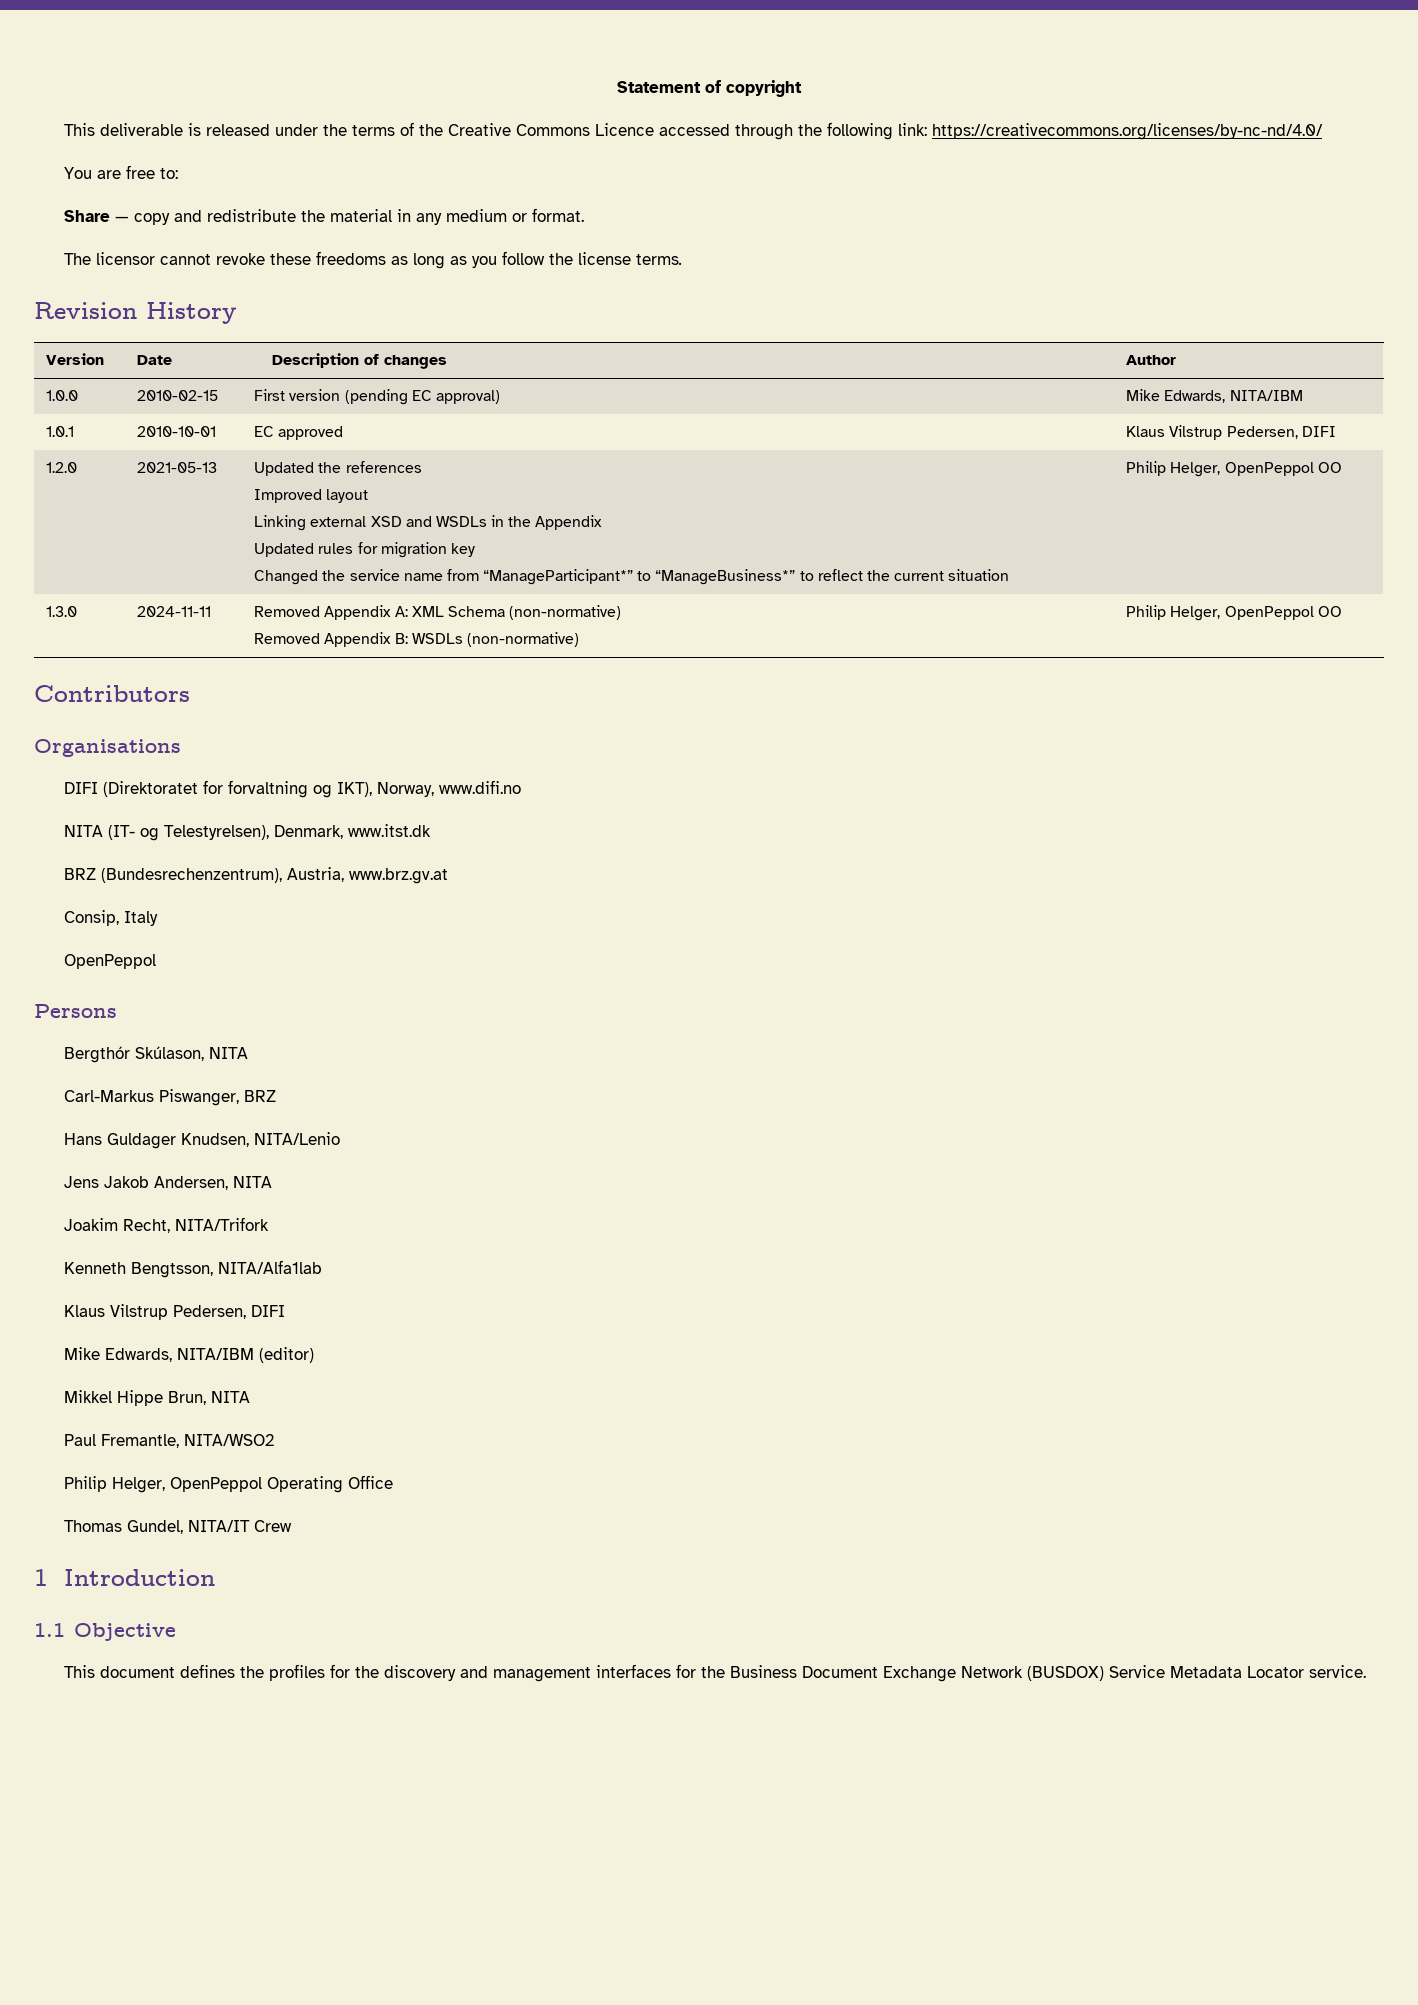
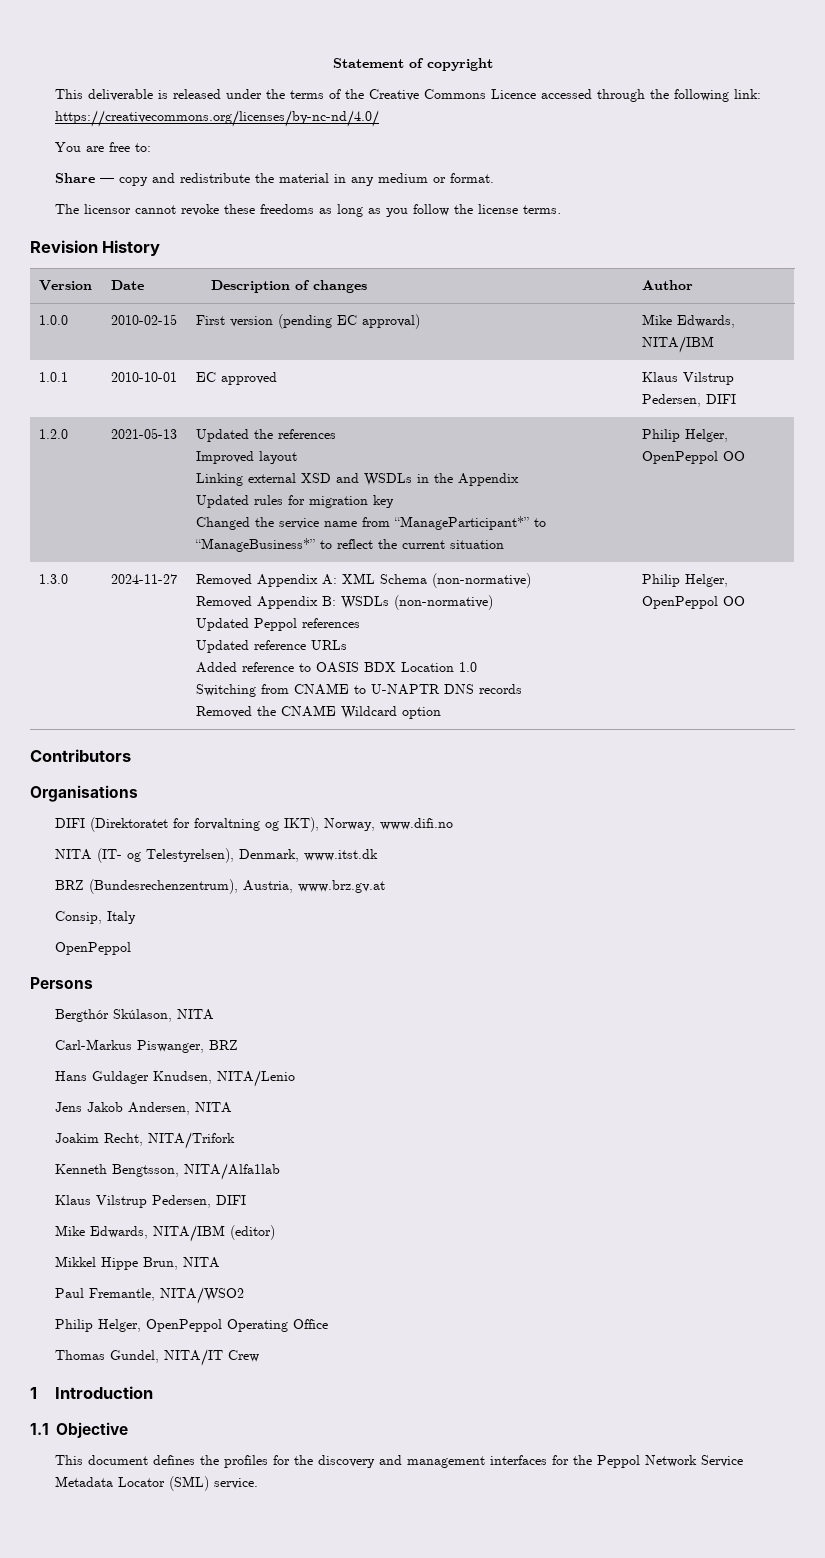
- 2024-11-11
+ 2024-11-27
+ Updated Peppol references
+ Updated reference URLs
+ Added reference to OASIS BDX Location 1.0
+ Switching from CNAME to U-NAPTR DNS records
+ Removed the CNAME Wildcard option
- This document defines the profiles for the discovery and management interfaces for the Business Document Exchange Network (BUSDOX) Service Metadata Locator service.
+ This document defines the profiles for the discovery and management interfaces for the Peppol Network Service Metadata Locator (SML) service.

